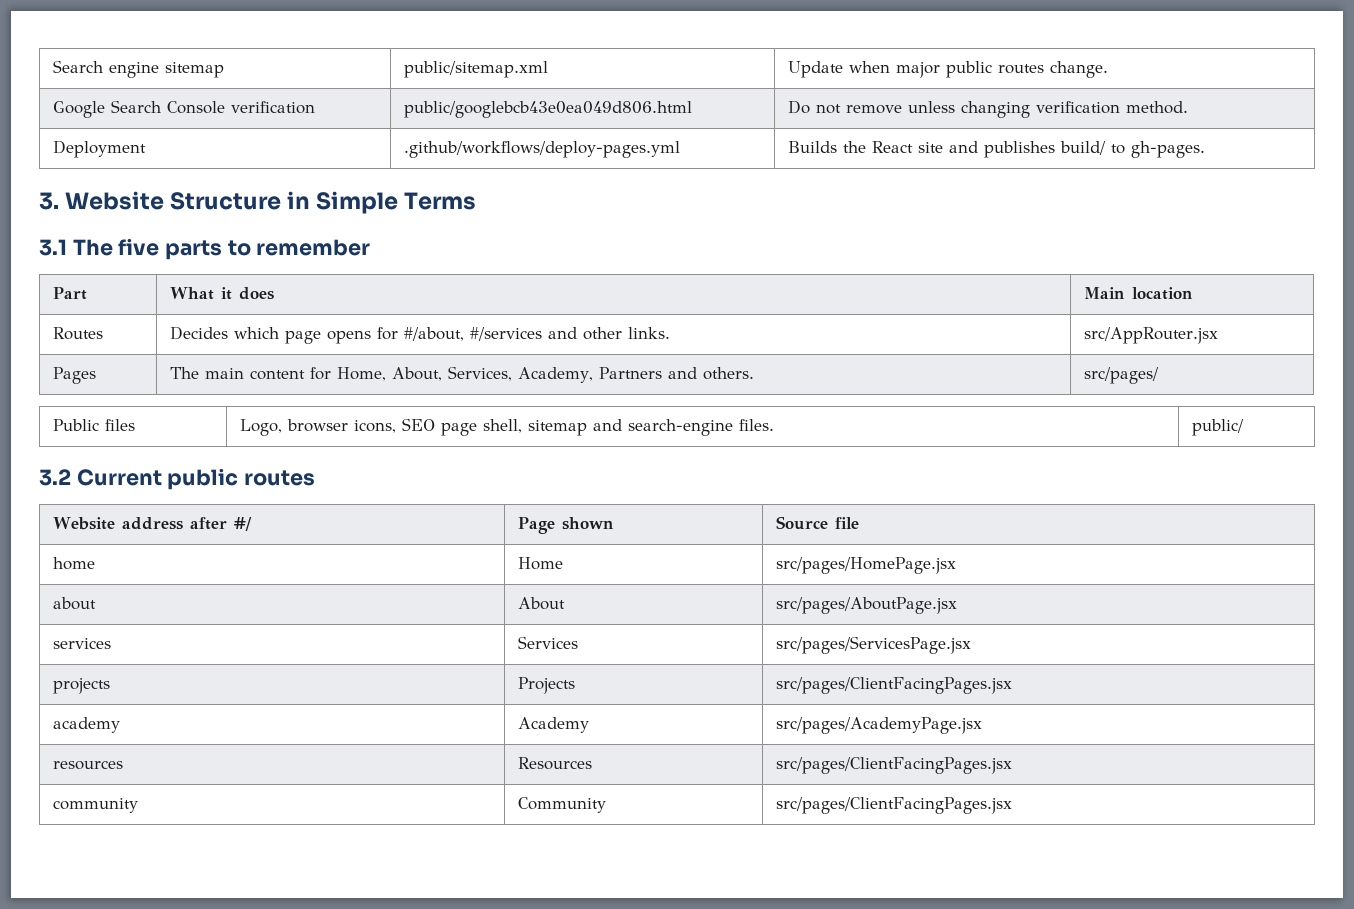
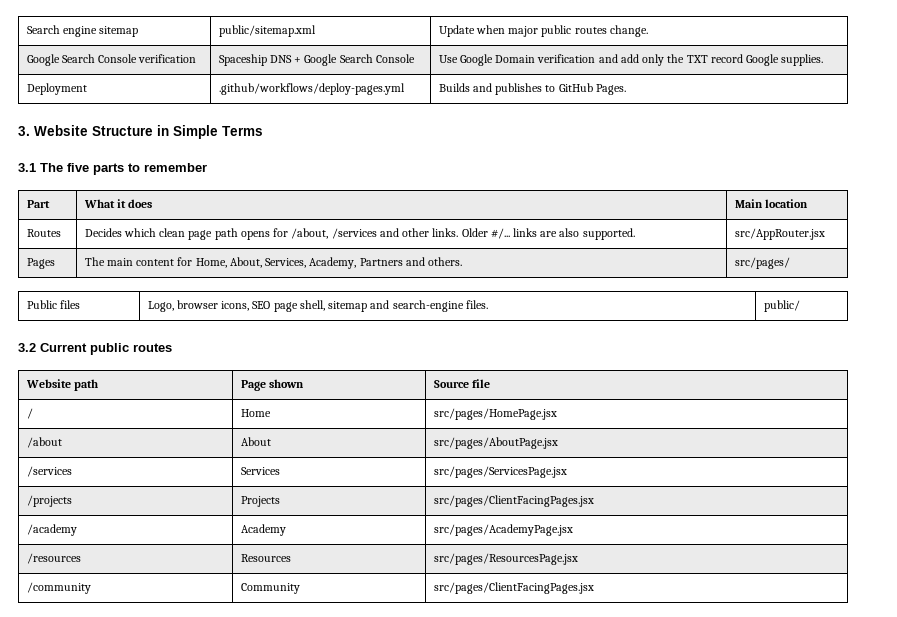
- Google Search Console verification | public/googlebcb43e0ea049d806.html | Do not remove unless changing verification method.
- Deployment | .github/workflows/deploy-pages.yml | Builds the React site and publishes build/ to gh-pages.
+ Google Search Console verification | Spaceship DNS + Google Search Console | Use Google Domain verification and add only the TXT record Google supplies.
+ Deployment | .github/workflows/deploy-pages.yml | Builds and publishes to GitHub Pages.
- Routes | Decides which page opens for #/about, #/services and other links. | src/AppRouter.jsx
+ Routes | Decides which clean page path opens for /about, /services and other links. Older #/... links are also supported. | src/AppRouter.jsx
- Website address after #/ | Page shown | Source file
+ Website path | Page shown | Source file
- home | Home | src/pages/HomePage.jsx
+ / | Home | src/pages/HomePage.jsx
- about | About | src/pages/AboutPage.jsx
+ /about | About | src/pages/AboutPage.jsx
- services | Services | src/pages/ServicesPage.jsx
+ /services | Services | src/pages/ServicesPage.jsx
- projects | Projects | src/pages/ClientFacingPages.jsx
+ /projects | Projects | src/pages/ClientFacingPages.jsx
- academy | Academy | src/pages/AcademyPage.jsx
+ /academy | Academy | src/pages/AcademyPage.jsx
- resources | Resources | src/pages/ClientFacingPages.jsx
- community | Community | src/pages/ClientFacingPages.jsx
+ /resources | Resources | src/pages/ResourcesPage.jsx
+ /community | Community | src/pages/ClientFacingPages.jsx

